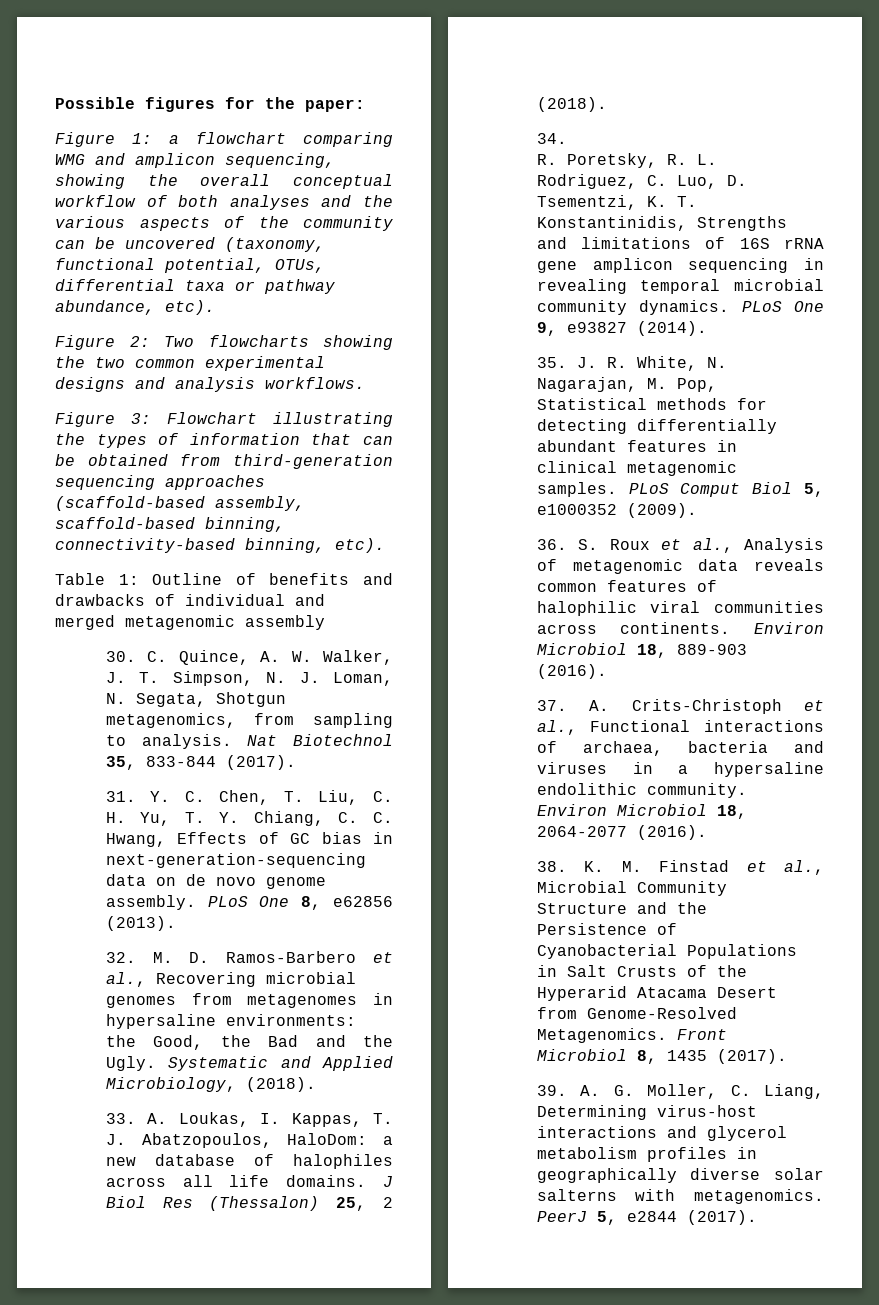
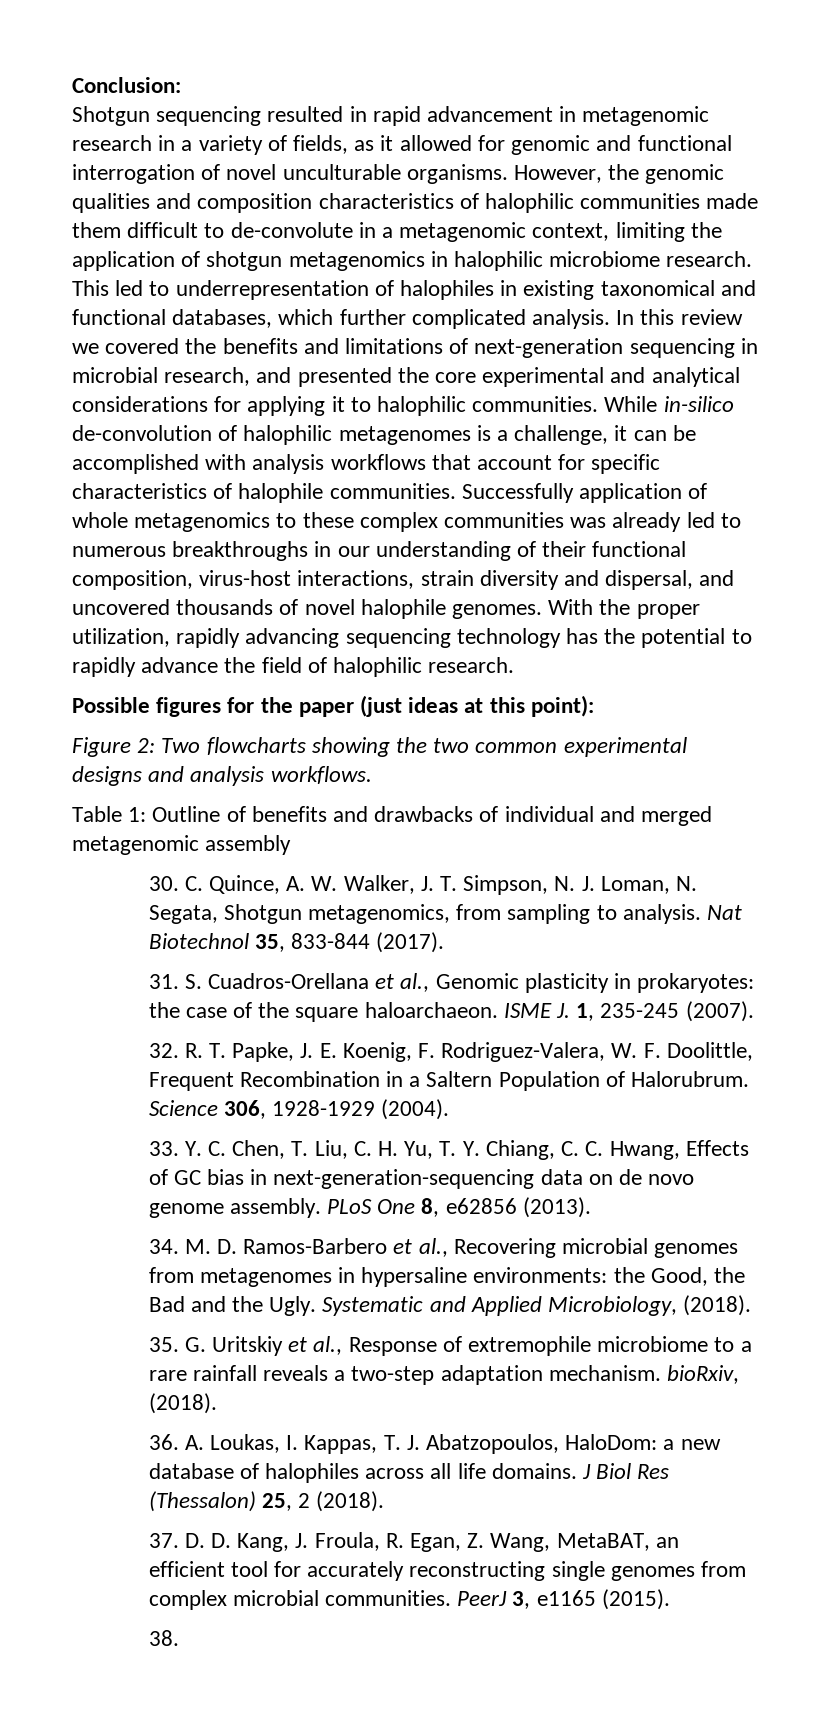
- Possible figures for the paper:
- Figure 1: a flowchart comparing WMG and amplicon sequencing, showing the overall conceptual workflow of both analyses and the various aspects of the community can be uncovered (taxonomy, functional potential, OTUs, differential taxa or pathway abundance, etc).
+ Conclusion:
+ Shotgun sequencing resulted in rapid advancement in metagenomic research in a variety of fields, as it allowed for genomic and functional interrogation of novel unculturable organisms. However, the genomic qualities and composition characteristics of halophilic communities made them difficult to de-convolute in a metagenomic context, limiting the application of shotgun metagenomics in halophilic microbiome research. This led to underrepresentation of halophiles in existing taxonomical and functional databases, which further complicated analysis. In this review we covered the benefits and limitations of next-generation sequencing in microbial research, and presented the core experimental and analytical considerations for applying it to halophilic communities. While in-silico de-convolution of halophilic metagenomes is a challenge, it can be accomplished with analysis workflows that account for specific characteristics of halophile communities. Successfully application of whole metagenomics to these complex communities was already led to numerous breakthroughs in our understanding of their functional composition, virus-host interactions, strain diversity and dispersal, and uncovered thousands of novel halophile genomes. With the proper utilization, rapidly advancing sequencing technology has the potential to rapidly advance the field of halophilic research.
+ Possible figures for the paper (just ideas at this point):
- Figure 3: Flowchart illustrating the types of information that can be obtained from third-generation sequencing approaches (scaffold-based assembly, scaffold-based binning, connectivity-based binning, etc).
- 31. Y. C. Chen, T. Liu, C. H. Yu, T. Y. Chiang, C. C. Hwang, Effects of GC bias in next-generation-sequencing data on de novo genome assembly.
+ 31. S. Cuadros-Orellana et al., Genomic plasticity in prokaryotes: the case of the square haloarchaeon. ISME J. 1, 235-245 (2007).
+ 32. R. T. Papke, J. E. Koenig, F. Rodriguez-Valera, W. F. Doolittle, Frequent Recombination in a Saltern Population of Halorubrum. Science 306, 1928-1929 (2004).
+ 33. Y. C. Chen, T. Liu, C. H. Yu, T. Y. Chiang, C. C. Hwang, Effects of GC bias in next-generation-sequencing data on de novo genome assembly.
- 32. M. D. Ramos-Barbero et al., Recovering microbial genomes from metagenomes in hypersaline environments: the Good, the Bad and the Ugly.
+ 34. M. D. Ramos-Barbero et al., Recovering microbial genomes from metagenomes in hypersaline environments: the Good, the Bad and the Ugly.
- 33. A. Loukas, I. Kappas, T. J. Abatzopoulos, HaloDom: a new database of halophiles across all life domains.
+ 35. G. Uritskiy et al., Response of extremophile microbiome to a rare rainfall reveals a two-step adaptation mechanism. bioRxiv, (2018).
+ 36. A. Loukas, I. Kappas, T. J. Abatzopoulos, HaloDom: a new database of halophiles across all life domains.
- 34.
- R. Poretsky, R. L. Rodriguez, C. Luo, D. Tsementzi, K. T. Konstantinidis, Strengths and limitations of 16S rRNA gene amplicon sequencing in revealing temporal microbial community dynamics. PLoS One 9, e93827 (2014).
- 35. J. R. White, N. Nagarajan, M. Pop, Statistical methods for detecting differentially abundant features in clinical metagenomic samples. PLoS Comput Biol 5, e1000352 (2009).
- 36. S. Roux et al., Analysis of metagenomic data reveals common features of halophilic viral communities across continents. Environ Microbiol 18, 889-903 (2016).
- 37. A. Crits-Christoph et al., Functional interactions of archaea, bacteria and viruses in a hypersaline endolithic community. Environ Microbiol 18, 2064-2077 (2016).
- 38. K. M. Finstad et al., Microbial Community Structure and the Persistence of Cyanobacterial Populations in Salt Crusts of the Hyperarid Atacama Desert from Genome-Resolved Metagenomics. Front Microbiol 8, 1435 (2017).
- 39. A. G. Moller, C. Liang, Determining virus-host interactions and glycerol metabolism profiles in geographically diverse solar salterns with metagenomics. PeerJ 5, e2844 (2017).
+ 37. D. D. Kang, J. Froula, R. Egan, Z. Wang, MetaBAT, an efficient tool for accurately reconstructing single genomes from complex microbial communities. PeerJ 3, e1165 (2015).
+ 38.

